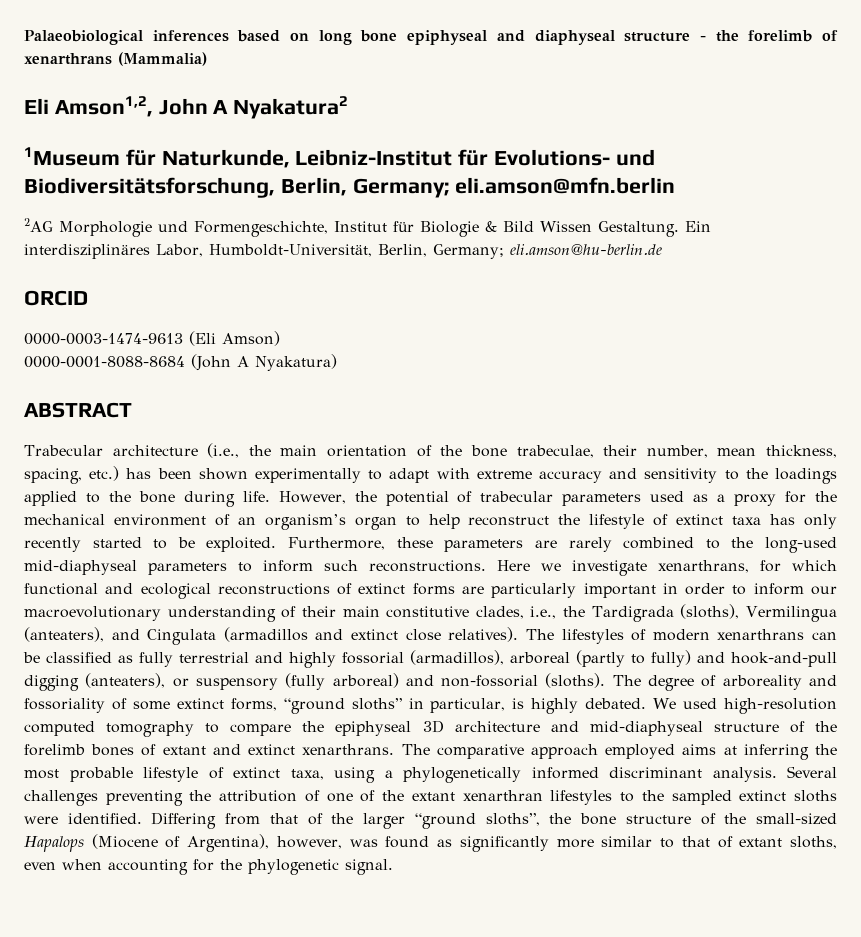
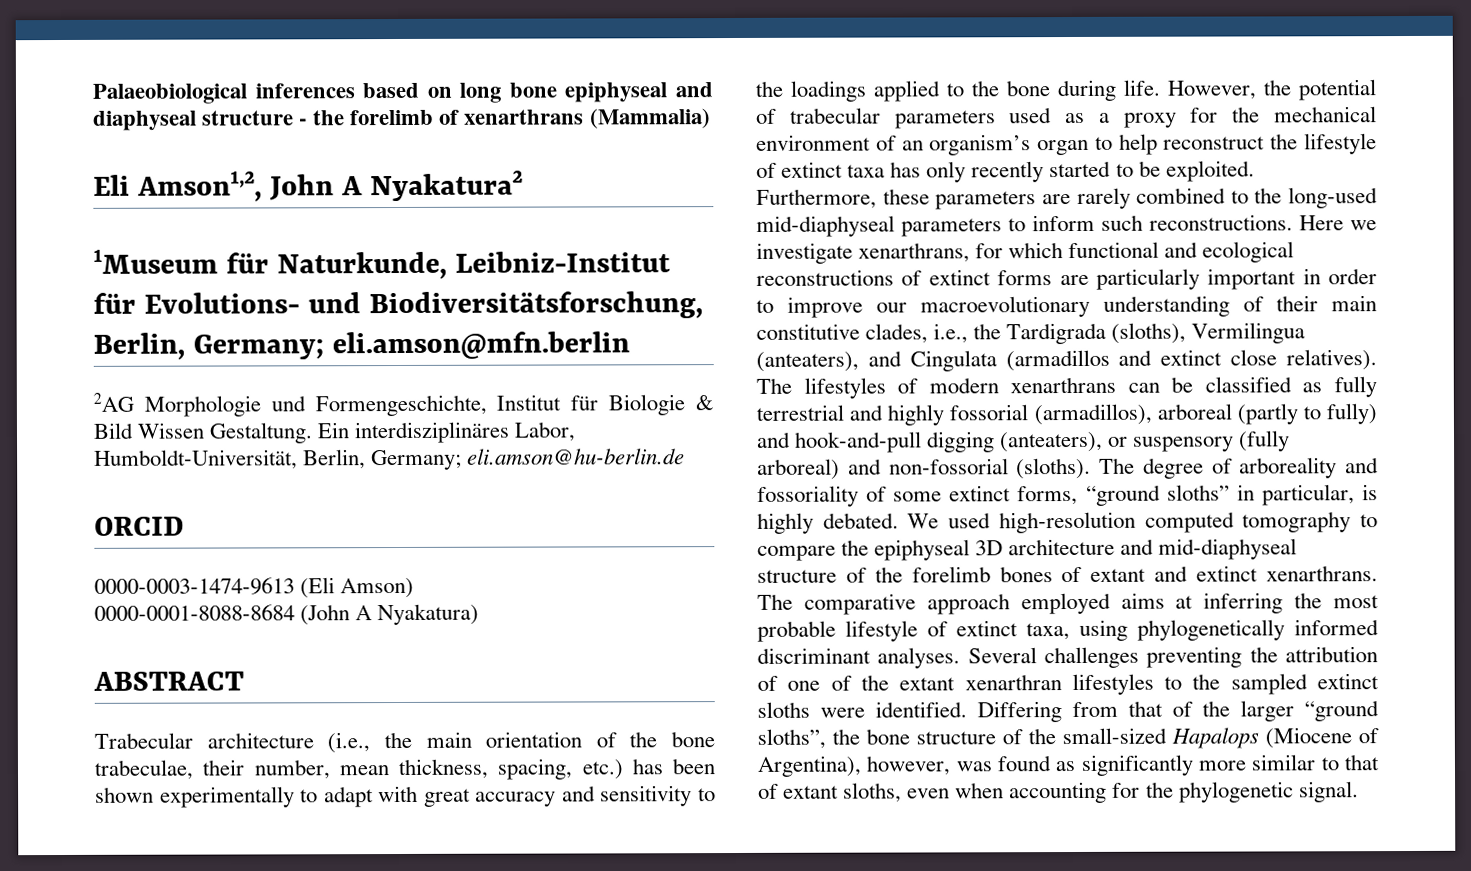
- Trabecular architecture (i.e., the main orientation of the bone trabeculae, their number, mean thickness, spacing, etc.) has been shown experimentally to adapt with extreme accuracy and sensitivity to the loadings applied to the bone during life.
+ Trabecular architecture (i.e., the main orientation of the bone trabeculae, their number, mean thickness, spacing, etc.) has been shown experimentally to adapt with great accuracy and sensitivity to the loadings applied to the bone during life.
- Here we investigate xenarthrans, for which functional and ecological reconstructions of extinct forms are particularly important in order to inform our macroevolutionary understanding of their main constitutive clades, i.e., the Tardigrada (sloths), Vermilingua (anteaters), and Cingulata (armadillos and extinct close relatives).
+ Here we investigate xenarthrans, for which functional and ecological reconstructions of extinct forms are particularly important in order to improve our macroevolutionary understanding of their main constitutive clades, i.e., the Tardigrada (sloths), Vermilingua (anteaters), and Cingulata (armadillos and extinct close relatives).
- The comparative approach employed aims at inferring the most probable lifestyle of extinct taxa, using a phylogenetically informed discriminant analysis.
+ The comparative approach employed aims at inferring the most probable lifestyle of extinct taxa, using phylogenetically informed discriminant analyses.

